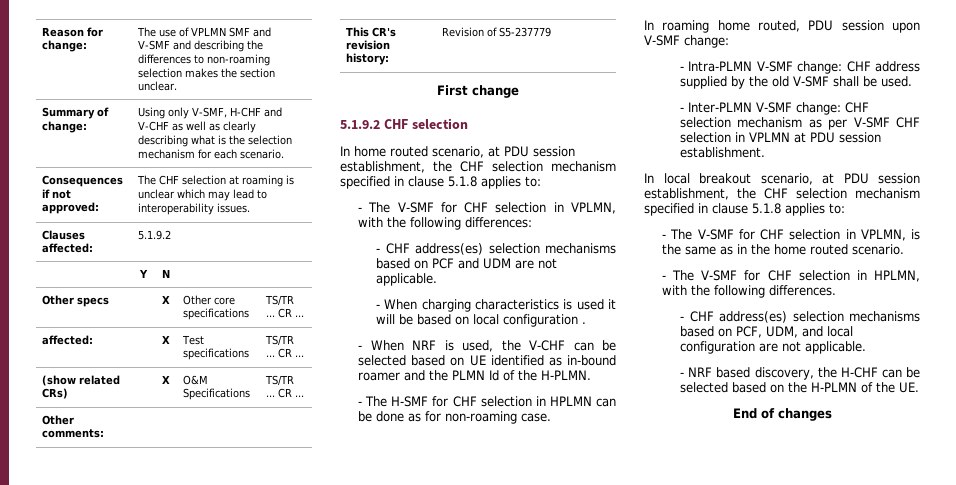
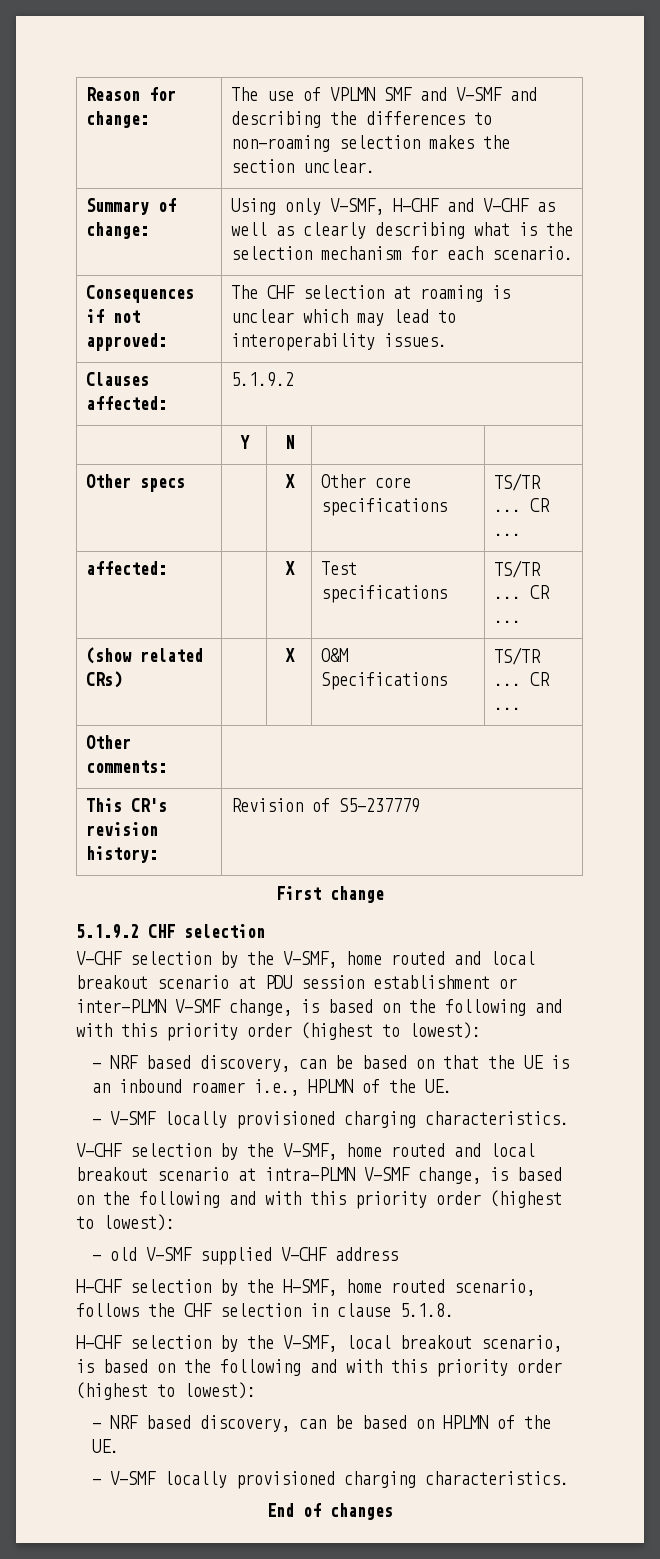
- In home routed scenario, at PDU session establishment, the CHF selection mechanism specified in clause 5.1.8 applies to:
- - The V-SMF for CHF selection in VPLMN, with the following differences:
- - CHF address(es) selection mechanisms based on PCF and UDM are not applicable.
- - When charging characteristics is used it will be based on local configuration .
- - When NRF is used, the V-CHF can be selected based on UE identified as in-bound roamer and the PLMN Id of the H-PLMN.
- - The H-SMF for CHF selection in HPLMN can be done as for non-roaming case.
- In roaming home routed, PDU session upon V-SMF change:
- - Intra-PLMN V-SMF change: CHF address supplied by the old V-SMF shall be used.
- - Inter-PLMN V-SMF change: CHF selection mechanism as per V-SMF CHF selection in VPLMN at PDU session establishment.
- In local breakout scenario, at PDU session establishment, the CHF selection mechanism specified in clause 5.1.8 applies to:
- - The V-SMF for CHF selection in VPLMN, is the same as in the home routed scenario.
- - The V-SMF for CHF selection in HPLMN, with the following differences.
- - CHF address(es) selection mechanisms based on PCF, UDM, and local configuration are not applicable.
- - NRF based discovery, the H-CHF can be selected based on the H-PLMN of the UE.
+ V-CHF selection by the V-SMF, home routed and local breakout scenario at PDU session establishment or inter-PLMN V-SMF change, is based on the following and with this priority order (highest to lowest):
+ - NRF based discovery, can be based on that the UE is an inbound roamer i.e., HPLMN of the UE.
+ - V-SMF locally provisioned charging characteristics.
+ V-CHF selection by the V-SMF, home routed and local breakout scenario at intra-PLMN V-SMF change, is based on the following and with this priority order (highest to lowest):
+ - old V-SMF supplied V-CHF address
+ H-CHF selection by the H-SMF, home routed scenario, follows the CHF selection in clause 5.1.8.
+ H-CHF selection by the V-SMF, local breakout scenario, is based on the following and with this priority order (highest to lowest):
+ - NRF based discovery, can be based on HPLMN of the UE.
+ - V-SMF locally provisioned charging characteristics.

